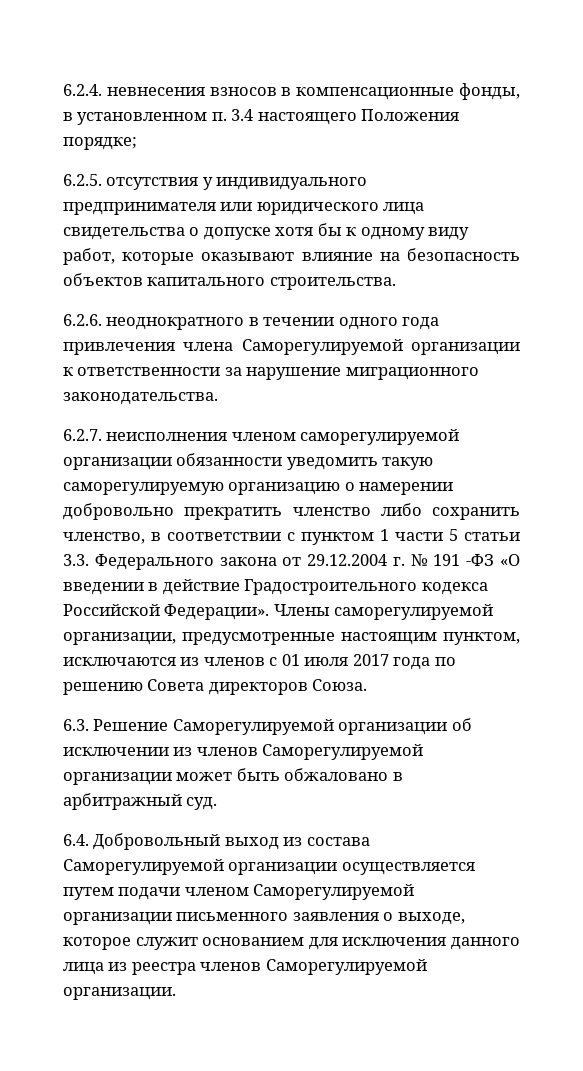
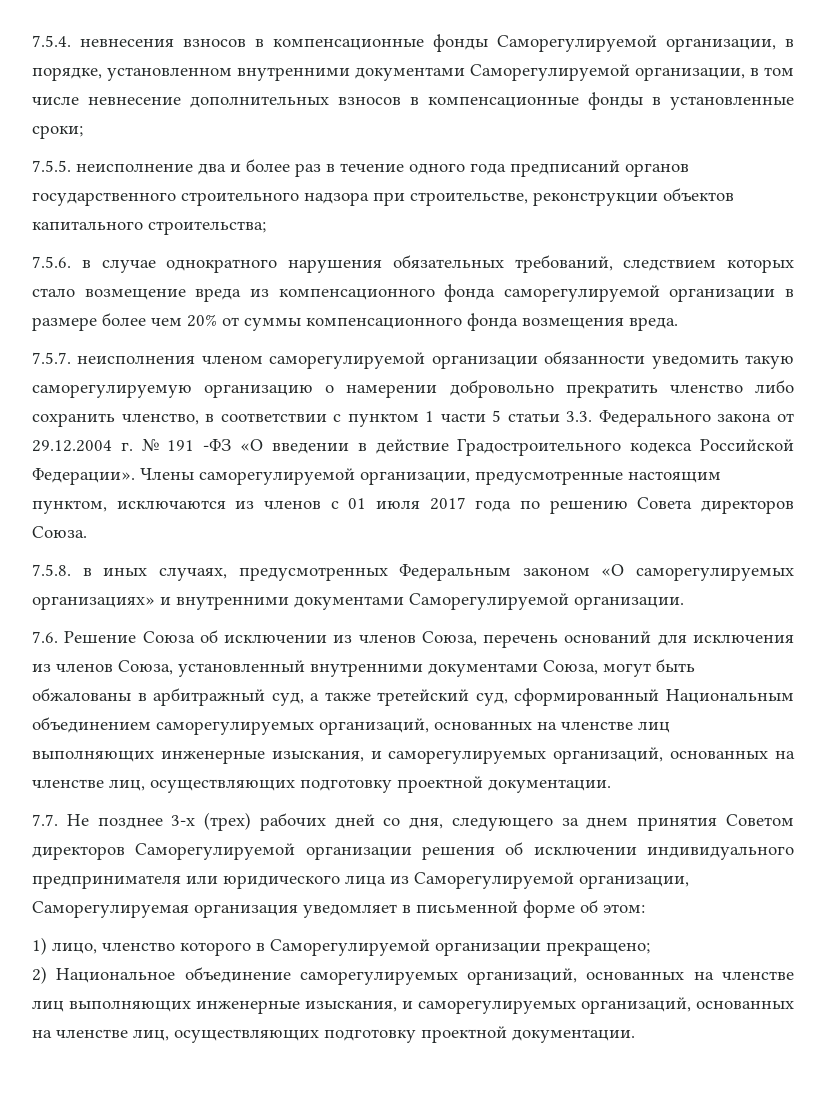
- 6.2.4. невнесения взносов в компенсационные фонды, в установленном п. 3.4 настоящего Положения порядке;
- 6.2.5. отсутствия у индивидуального предпринимателя или юридического лица свидетельства о допуске хотя бы к одному виду работ, которые оказывают влияние на безопасность объектов капитального строительства.
- 6.2.6. неоднократного в течении одного года привлечения члена Саморегулируемой организации к ответственности за нарушение миграционного законодательства.
- 6.2.7. неисполнения членом саморегулируемой организации обязанности уведомить такую саморегулируемую организацию о намерении добровольно прекратить членство либо сохранить членство, в соответствии с пунктом 1 части 5 статьи 3.3. Федерального закона от 29.12.2004 г. № 191 -ФЗ «О введении в действие Градостроительного кодекса Российской Федерации».
+ 7.5.4. невнесения взносов в компенсационные фонды Саморегулируемой организации, в порядке, установленном внутренними документами Саморегулируемой организации, в том числе невнесение дополнительных взносов в компенсационные фонды в установленные сроки;
+ 7.5.5. неисполнение два и более раз в течение одного года предписаний органов государственного строительного надзора при строительстве, реконструкции объектов капитального строительства;
+ 7.5.6. в случае однократного нарушения обязательных требований, следствием которых стало возмещение вреда из компенсационного фонда саморегулируемой организации в размере более чем 20% от суммы компенсационного фонда возмещения вреда.
+ 7.5.7. неисполнения членом саморегулируемой организации обязанности уведомить такую саморегулируемую организацию о намерении добровольно прекратить членство либо сохранить членство, в соответствии с пунктом 1 части 5 статьи 3.3. Федерального закона от 29.12.2004 г. № 191 -ФЗ «О введении в действие Градостроительного кодекса Российской Федерации».
- 6.3. Решение Саморегулируемой организации об исключении из членов Саморегулируемой организации может быть обжаловано в арбитражный суд.
- 6.4. Добровольный выход из состава Саморегулируемой организации осуществляется путем подачи членом Саморегулируемой организации письменного заявления о выходе, которое служит основанием для исключения данного лица из реестра членов Саморегулируемой организации.
+ 7.5.8. в иных случаях, предусмотренных Федеральным законом «О саморегулируемых организациях» и внутренними документами Саморегулируемой организации.
+ 7.6. Решение Союза об исключении из членов Союза, перечень оснований для исключения из членов Союза, установленный внутренними документами Союза, могут быть обжалованы в арбитражный суд, а также третейский суд, сформированный Национальным объединением саморегулируемых организаций, основанных на членстве лиц выполняющих инженерные изыскания, и саморегулируемых организаций, основанных на членстве лиц, осуществляющих подготовку проектной документации.
+ 7.7. Не позднее 3-х (трех) рабочих дней со дня, следующего за днем принятия Советом директоров Саморегулируемой организации решения об исключении индивидуального предпринимателя или юридического лица из Саморегулируемой организации, Саморегулируемая организация уведомляет в письменной форме об этом:
+ 1) лицо, членство которого в Саморегулируемой организации прекращено;
+ 2) Национальное объединение саморегулируемых организаций, основанных на членстве лиц выполняющих инженерные изыскания, и саморегулируемых организаций, основанных на членстве лиц, осуществляющих подготовку проектной документации.

